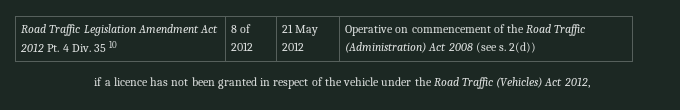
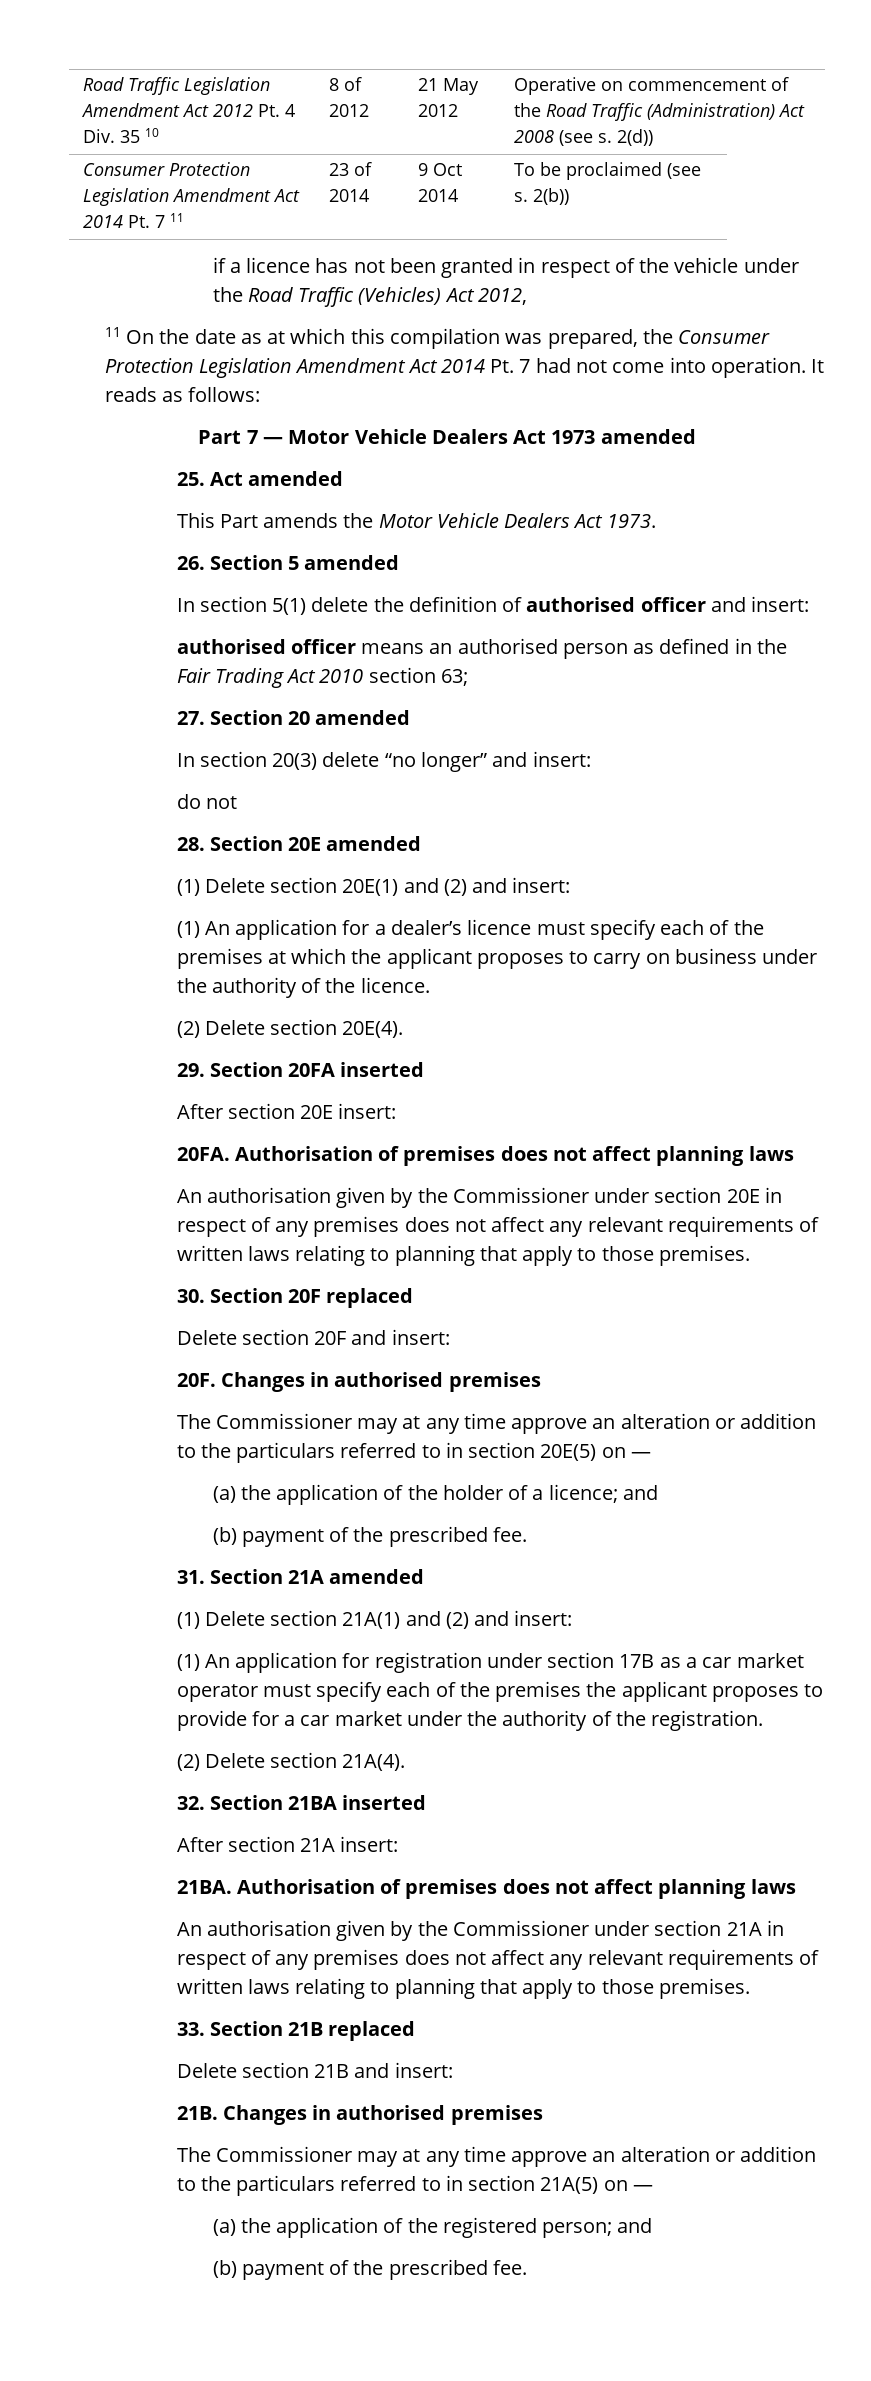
+ Consumer Protection Legislation Amendment Act 2014 Pt. 7 11 | 23 of 2014 | 9 Oct 2014 | To be proclaimed (see s. 2(b))
+ 11 On the date as at which this compilation was prepared, the Consumer Protection Legislation Amendment Act 2014 Pt. 7 had not come into operation. It reads as follows:
+ Part 7 — Motor Vehicle Dealers Act 1973 amended
+ 25. Act amended
+ This Part amends the Motor Vehicle Dealers Act 1973.
+ 26. Section 5 amended
+ In section 5(1) delete the definition of authorised officer and insert:
+ authorised officer means an authorised person as defined in the Fair Trading Act 2010 section 63;
+ 27. Section 20 amended
+ In section 20(3) delete “no longer” and insert:
+ do not
+ 28. Section 20E amended
+ (1) Delete section 20E(1) and (2) and insert:
+ (1) An application for a dealer’s licence must specify each of the premises at which the applicant proposes to carry on business under the authority of the licence.
+ (2) Delete section 20E(4).
+ 29. Section 20FA inserted
+ After section 20E insert:
+ 20FA. Authorisation of premises does not affect planning laws
+ An authorisation given by the Commissioner under section 20E in respect of any premises does not affect any relevant requirements of written laws relating to planning that apply to those premises.
+ 30. Section 20F replaced
+ Delete section 20F and insert:
+ 20F. Changes in authorised premises
+ The Commissioner may at any time approve an alteration or addition to the particulars referred to in section 20E(5) on —
+ (a) the application of the holder of a licence; and
+ (b) payment of the prescribed fee.
+ 31. Section 21A amended
+ (1) Delete section 21A(1) and (2) and insert:
+ (1) An application for registration under section 17B as a car market operator must specify each of the premises the applicant proposes to provide for a car market under the authority of the registration.
+ (2) Delete section 21A(4).
+ 32. Section 21BA inserted
+ After section 21A insert:
+ 21BA. Authorisation of premises does not affect planning laws
+ An authorisation given by the Commissioner under section 21A in respect of any premises does not affect any relevant requirements of written laws relating to planning that apply to those premises.
+ 33. Section 21B replaced
+ Delete section 21B and insert:
+ 21B. Changes in authorised premises
+ The Commissioner may at any time approve an alteration or addition to the particulars referred to in section 21A(5) on —
+ (a) the application of the registered person; and
+ (b) payment of the prescribed fee.

